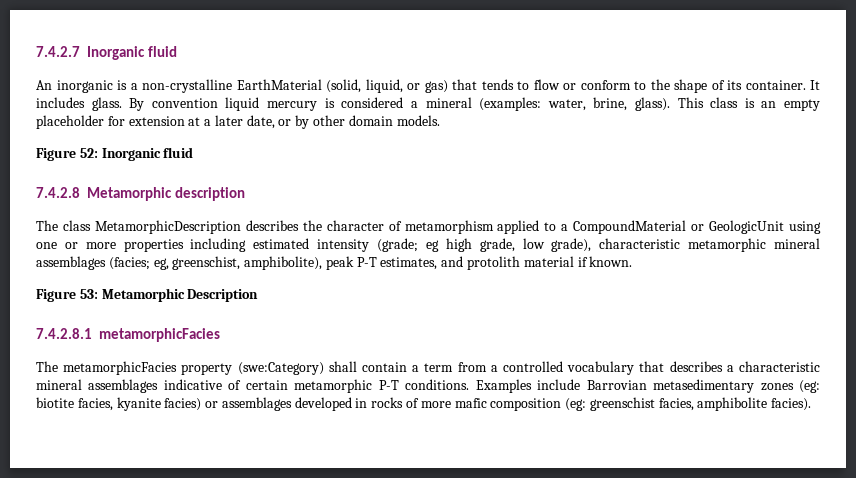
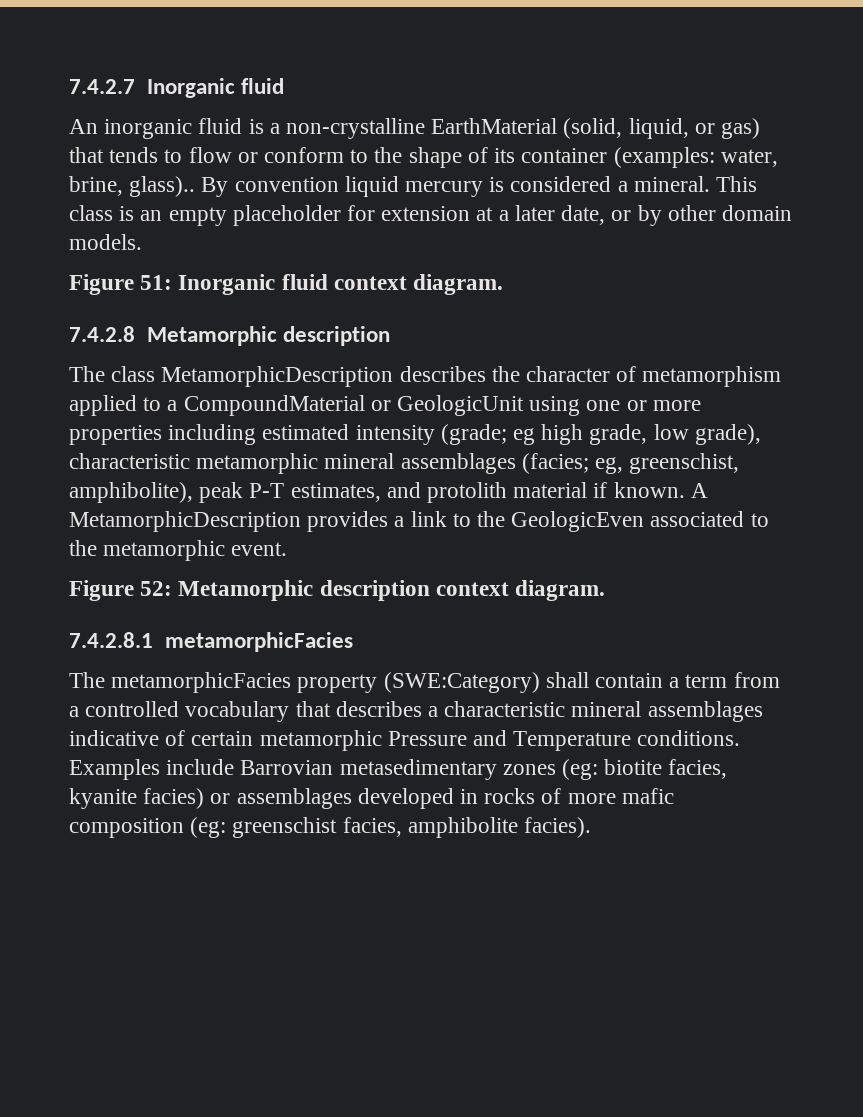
- An inorganic is a non-crystalline EarthMaterial (solid, liquid, or gas) that tends to flow or conform to the shape of its container. It includes glass.
+ An inorganic fluid is a non-crystalline EarthMaterial (solid, liquid, or gas) that tends to flow or conform to the shape of its container (examples: water, brine, glass)..
- By convention liquid mercury is considered a mineral (examples: water, brine, glass).
+ By convention liquid mercury is considered a mineral.
- Figure 52: Inorganic fluid
+ Figure 51: Inorganic fluid context diagram.
- The class MetamorphicDescription describes the character of metamorphism applied to a CompoundMaterial or GeologicUnit using one or more properties including estimated intensity (grade; eg high grade, low grade), characteristic metamorphic mineral assemblages (facies; eg, greenschist, amphibolite), peak P-T estimates, and protolith material if known.
- Figure 53: Metamorphic Description
+ The class MetamorphicDescription describes the character of metamorphism applied to a CompoundMaterial or GeologicUnit using one or more properties including estimated intensity (grade; eg high grade, low grade), characteristic metamorphic mineral assemblages (facies; eg, greenschist, amphibolite), peak P-T estimates, and protolith material if known. A MetamorphicDescription provides a link to the GeologicEven associated to the metamorphic event.
+ Figure 52: Metamorphic description context diagram.
- The metamorphicFacies property (swe:Category) shall contain a term from a controlled vocabulary that describes a characteristic mineral assemblages indicative of certain metamorphic P-T conditions.
+ The metamorphicFacies property (SWE:Category) shall contain a term from a controlled vocabulary that describes a characteristic mineral assemblages indicative of certain metamorphic Pressure and Temperature conditions.

